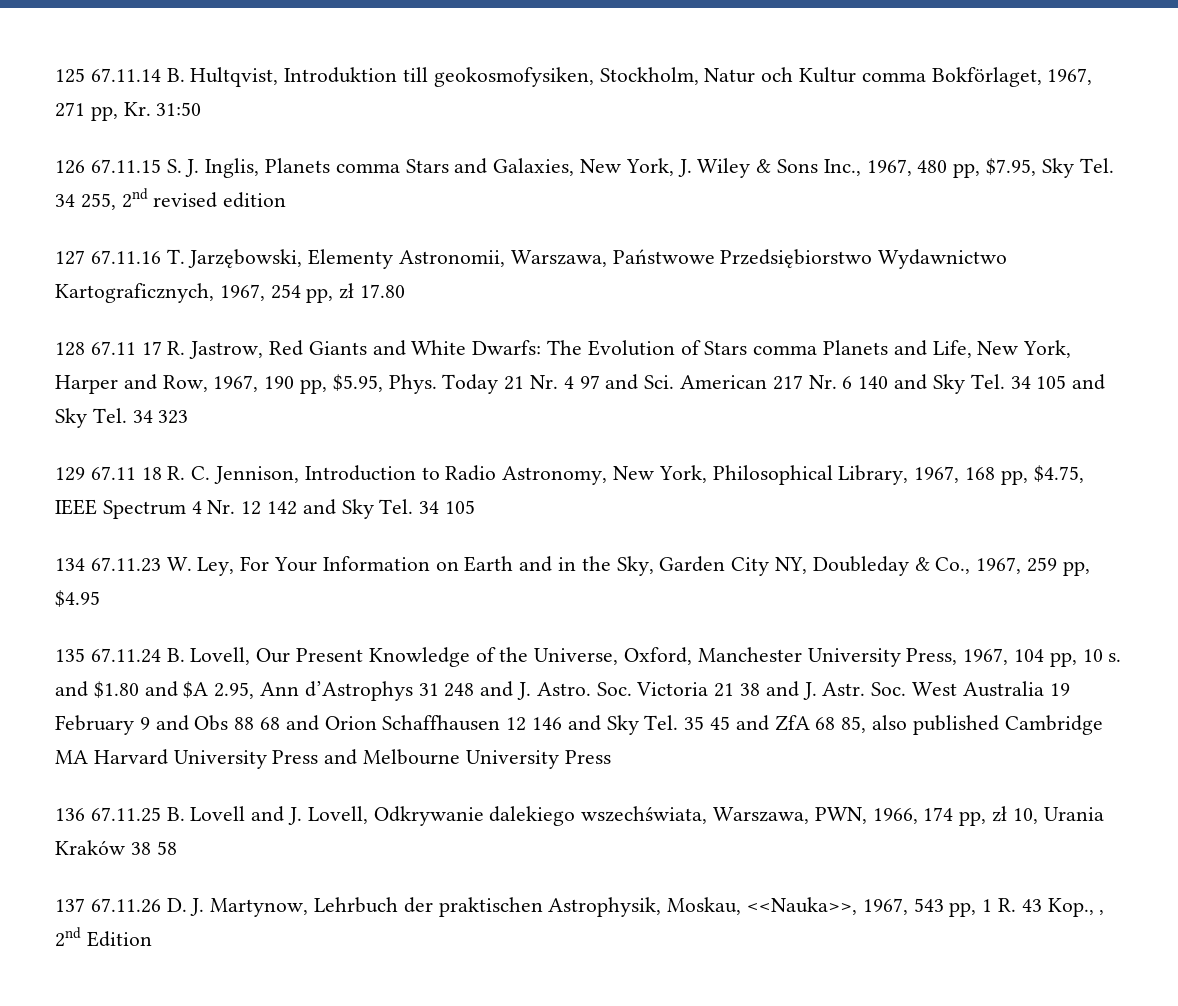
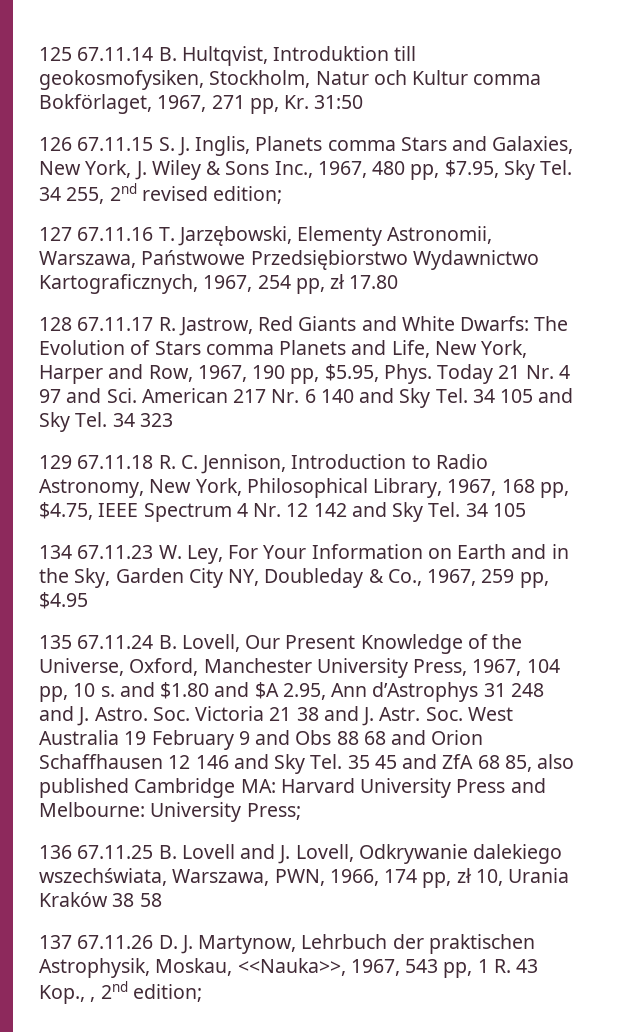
- 126 67.11.15 S. J. Inglis, Planets comma Stars and Galaxies, New York, J. Wiley & Sons Inc., 1967, 480 pp, $7.95, Sky Tel. 34 255, 2nd revised edition
+ 126 67.11.15 S. J. Inglis, Planets comma Stars and Galaxies, New York, J. Wiley & Sons Inc., 1967, 480 pp, $7.95, Sky Tel. 34 255, 2nd revised edition;
- 128 67.11 17 R. Jastrow, Red Giants and White Dwarfs: The Evolution of Stars comma Planets and Life, New York, Harper and Row, 1967, 190 pp, $5.95, Phys.
+ 128 67.11.17 R. Jastrow, Red Giants and White Dwarfs: The Evolution of Stars comma Planets and Life, New York, Harper and Row, 1967, 190 pp, $5.95, Phys.
- 129 67.11 18 R. C. Jennison, Introduction to Radio Astronomy, New York, Philosophical Library, 1967, 168 pp, $4.75, IEEE Spectrum 4 Nr. 12 142 and Sky Tel. 34 105
+ 129 67.11.18 R. C. Jennison, Introduction to Radio Astronomy, New York, Philosophical Library, 1967, 168 pp, $4.75, IEEE Spectrum 4 Nr. 12 142 and Sky Tel. 34 105
- Soc. West Australia 19 February 9 and Obs 88 68 and Orion Schaffhausen 12 146 and Sky Tel. 35 45 and ZfA 68 85, also published Cambridge MA Harvard University Press and Melbourne University Press
+ Soc. West Australia 19 February 9 and Obs 88 68 and Orion Schaffhausen 12 146 and Sky Tel. 35 45 and ZfA 68 85, also published Cambridge MA: Harvard University Press and Melbourne: University Press;
- 137 67.11.26 D. J. Martynow, Lehrbuch der praktischen Astrophysik, Moskau, <<Nauka>>, 1967, 543 pp, 1 R. 43 Kop., , 2nd Edition
+ 137 67.11.26 D. J. Martynow, Lehrbuch der praktischen Astrophysik, Moskau, <<Nauka>>, 1967, 543 pp, 1 R. 43 Kop., , 2nd edition;

